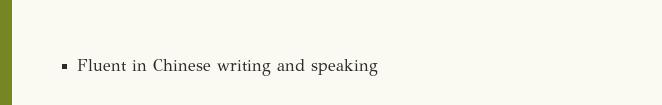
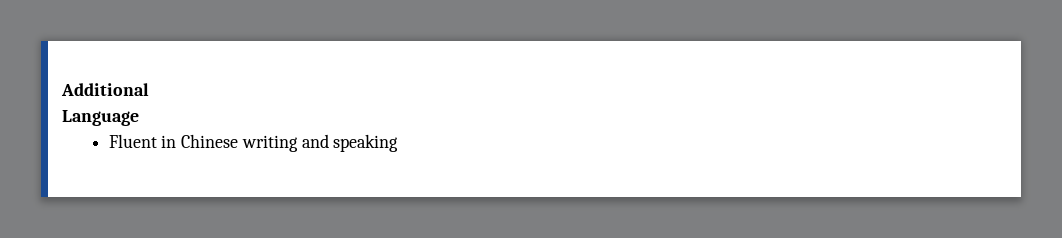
+ Additional
+ Language

